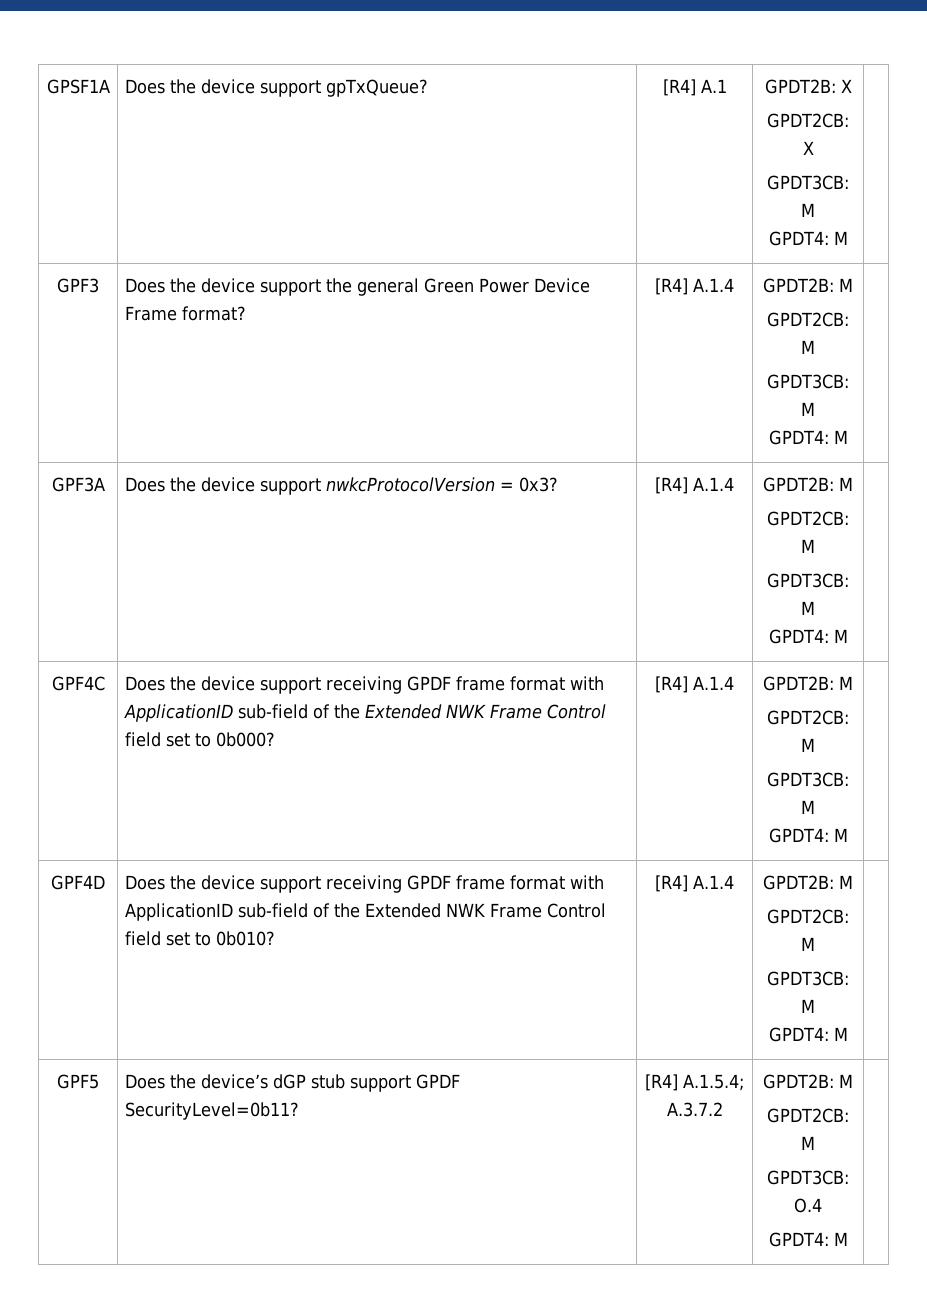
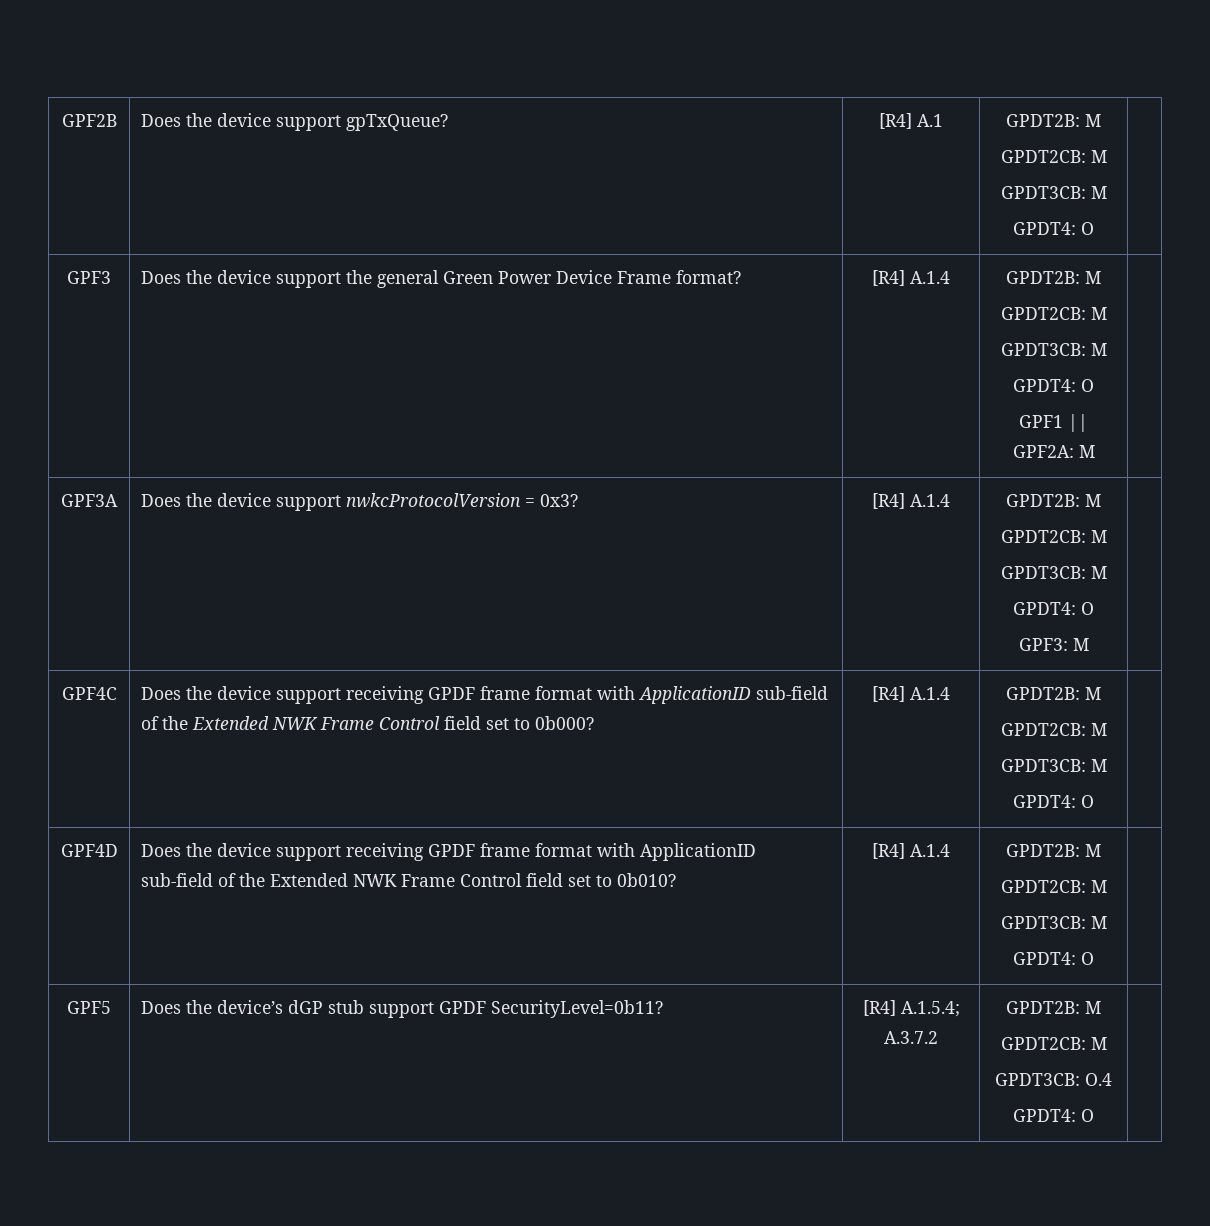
- GPSF1A | Does the device support gpTxQueue? | [R4] A.1 | GPDT2B: X
- GPDT2CB: X
+ GPF2B | Does the device support gpTxQueue? | [R4] A.1 | GPDT2B: M
+ GPDT2CB: M
  GPDT3CB: M
- GPDT4: M |
+ GPDT4: O |
  GPF3 | Does the device support the general Green Power Device Frame format? | [R4] A.1.4 | GPDT2B: M
  GPDT2CB: M
  GPDT3CB: M
- GPDT4: M |
+ GPDT4: O
+ GPF1 || GPF2A: M |
  GPF3A | Does the device support nwkcProtocolVersion = 0x3? | [R4] A.1.4 | GPDT2B: M
  GPDT2CB: M
  GPDT3CB: M
- GPDT4: M |
+ GPDT4: O
+ GPF3: M |
  GPF4C | Does the device support receiving GPDF frame format with ApplicationID sub-field of the Extended NWK Frame Control field set to 0b000? | [R4] A.1.4 | GPDT2B: M
  GPDT2CB: M
  GPDT3CB: M
- GPDT4: M |
+ GPDT4: O |
  GPF4D | Does the device support receiving GPDF frame format with ApplicationID sub-field of the Extended NWK Frame Control field set to 0b010? | [R4] A.1.4 | GPDT2B: M
  GPDT2CB: M
  GPDT3CB: M
- GPDT4: M |
+ GPDT4: O |
  GPF5 | Does the device’s dGP stub support GPDF SecurityLevel=0b11? | [R4] A.1.5.4; A.3.7.2 | GPDT2B: M
  GPDT2CB: M
  GPDT3CB: O.4
- GPDT4: M |
+ GPDT4: O |

